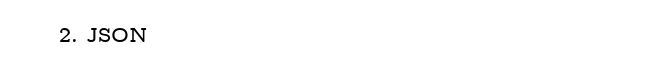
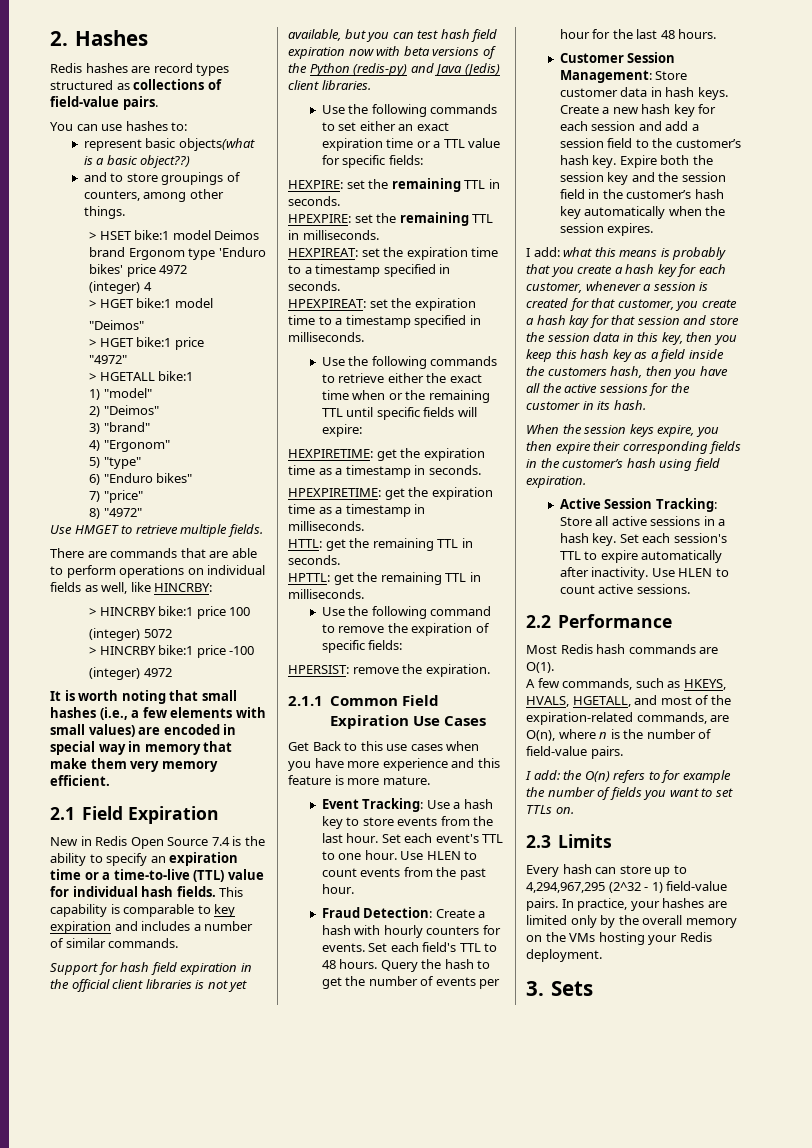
- 2. JSON
+ 2. Hashes
+ Redis hashes are record types structured as collections of field-value pairs.
+ You can use hashes to:
+ represent basic objects(what is a basic object??)
+ and to store groupings of counters, among other things.
+ > HSET bike:1 model Deimos brand Ergonom type 'Enduro bikes' price 4972
+ (integer) 4
+ > HGET bike:1 model
+ "Deimos"
+ > HGET bike:1 price
+ "4972"
+ > HGETALL bike:1
+ 1) "model"
+ 2) "Deimos"
+ 3) "brand"
+ 4) "Ergonom"
+ 5) "type"
+ 6) "Enduro bikes"
+ 7) "price"
+ 8) "4972"
+ Use HMGET to retrieve multiple fields.
+ There are commands that are able to perform operations on individual fields as well, like HINCRBY:
+ > HINCRBY bike:1 price 100
+ (integer) 5072
+ > HINCRBY bike:1 price -100
+ (integer) 4972
+ It is worth noting that small hashes (i.e., a few elements with small values) are encoded in special way in memory that make them very memory efficient.
+ 2.1 Field Expiration
+ New in Redis Open Source 7.4 is the ability to specify an expiration time or a time-to-live (TTL) value for individual hash fields. This capability is comparable to key expiration and includes a number of similar commands.
+ Support for hash field expiration in the official client libraries is not yet available, but you can test hash field expiration now with beta versions of the Python (redis-py) and Java (Jedis) client libraries.
+ Use the following commands to set either an exact expiration time or a TTL value for specific fields:
+ HEXPIRE: set the remaining TTL in seconds.
+ HPEXPIRE: set the remaining TTL in milliseconds.
+ HEXPIREAT: set the expiration time to a timestamp specified in seconds.
+ HPEXPIREAT: set the expiration time to a timestamp specified in milliseconds.
+ Use the following commands to retrieve either the exact time when or the remaining TTL until specific fields will expire:
+ HEXPIRETIME: get the expiration time as a timestamp in seconds.
+ HPEXPIRETIME: get the expiration time as a timestamp in milliseconds.
+ HTTL: get the remaining TTL in seconds.
+ HPTTL: get the remaining TTL in milliseconds.
+ Use the following command to remove the expiration of specific fields:
+ HPERSIST: remove the expiration.
+ 2.1.1 Common Field Expiration Use Cases
+ Get Back to this use cases when you have more experience and this feature is more mature.
+ Event Tracking: Use a hash key to store events from the last hour. Set each event's TTL to one hour. Use HLEN to count events from the past hour.
+ Fraud Detection: Create a hash with hourly counters for events. Set each field's TTL to 48 hours. Query the hash to get the number of events per hour for the last 48 hours.
+ Customer Session Management: Store customer data in hash keys. Create a new hash key for each session and add a session field to the customer’s hash key. Expire both the session key and the session field in the customer’s hash key automatically when the session expires.
+ I add: what this means is probably that you create a hash key for each customer, whenever a session is created for that customer, you create a hash kay for that session and store the session data in this key, then you keep this hash key as a field inside the customers hash, then you have all the active sessions for the customer in its hash.
+ When the session keys expire, you then expire their corresponding fields in the customer’s hash using field expiration.
+ Active Session Tracking: Store all active sessions in a hash key. Set each session's TTL to expire automatically after inactivity. Use HLEN to count active sessions.
+ 2.2 Performance
+ Most Redis hash commands are O(1).
+ A few commands, such as HKEYS, HVALS, HGETALL, and most of the expiration-related commands, are O(n), where n is the number of field-value pairs.
+ I add: the O(n) refers to for example the number of fields you want to set TTLs on.
+ 2.3 Limits
+ Every hash can store up to 4,294,967,295 (2^32 - 1) field-value pairs. In practice, your hashes are limited only by the overall memory on the VMs hosting your Redis deployment.
+ 3. Sets

